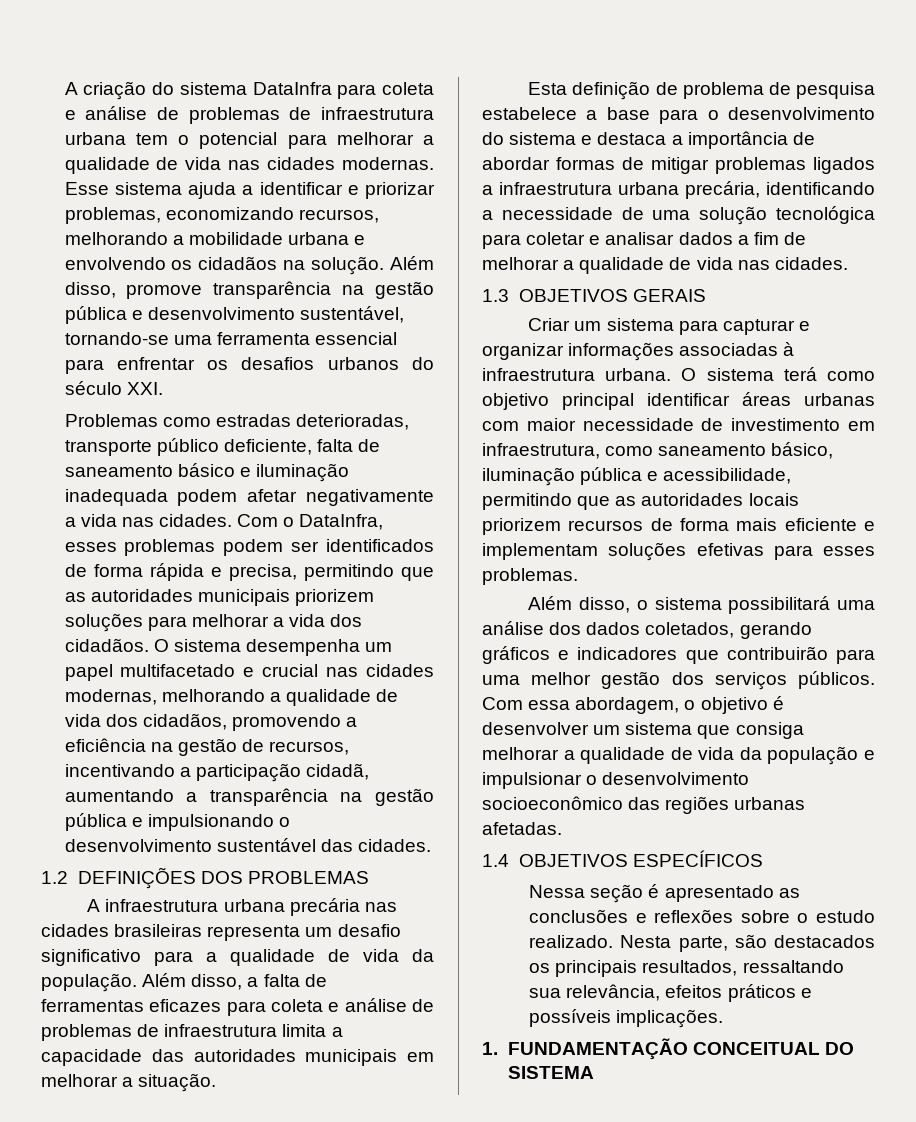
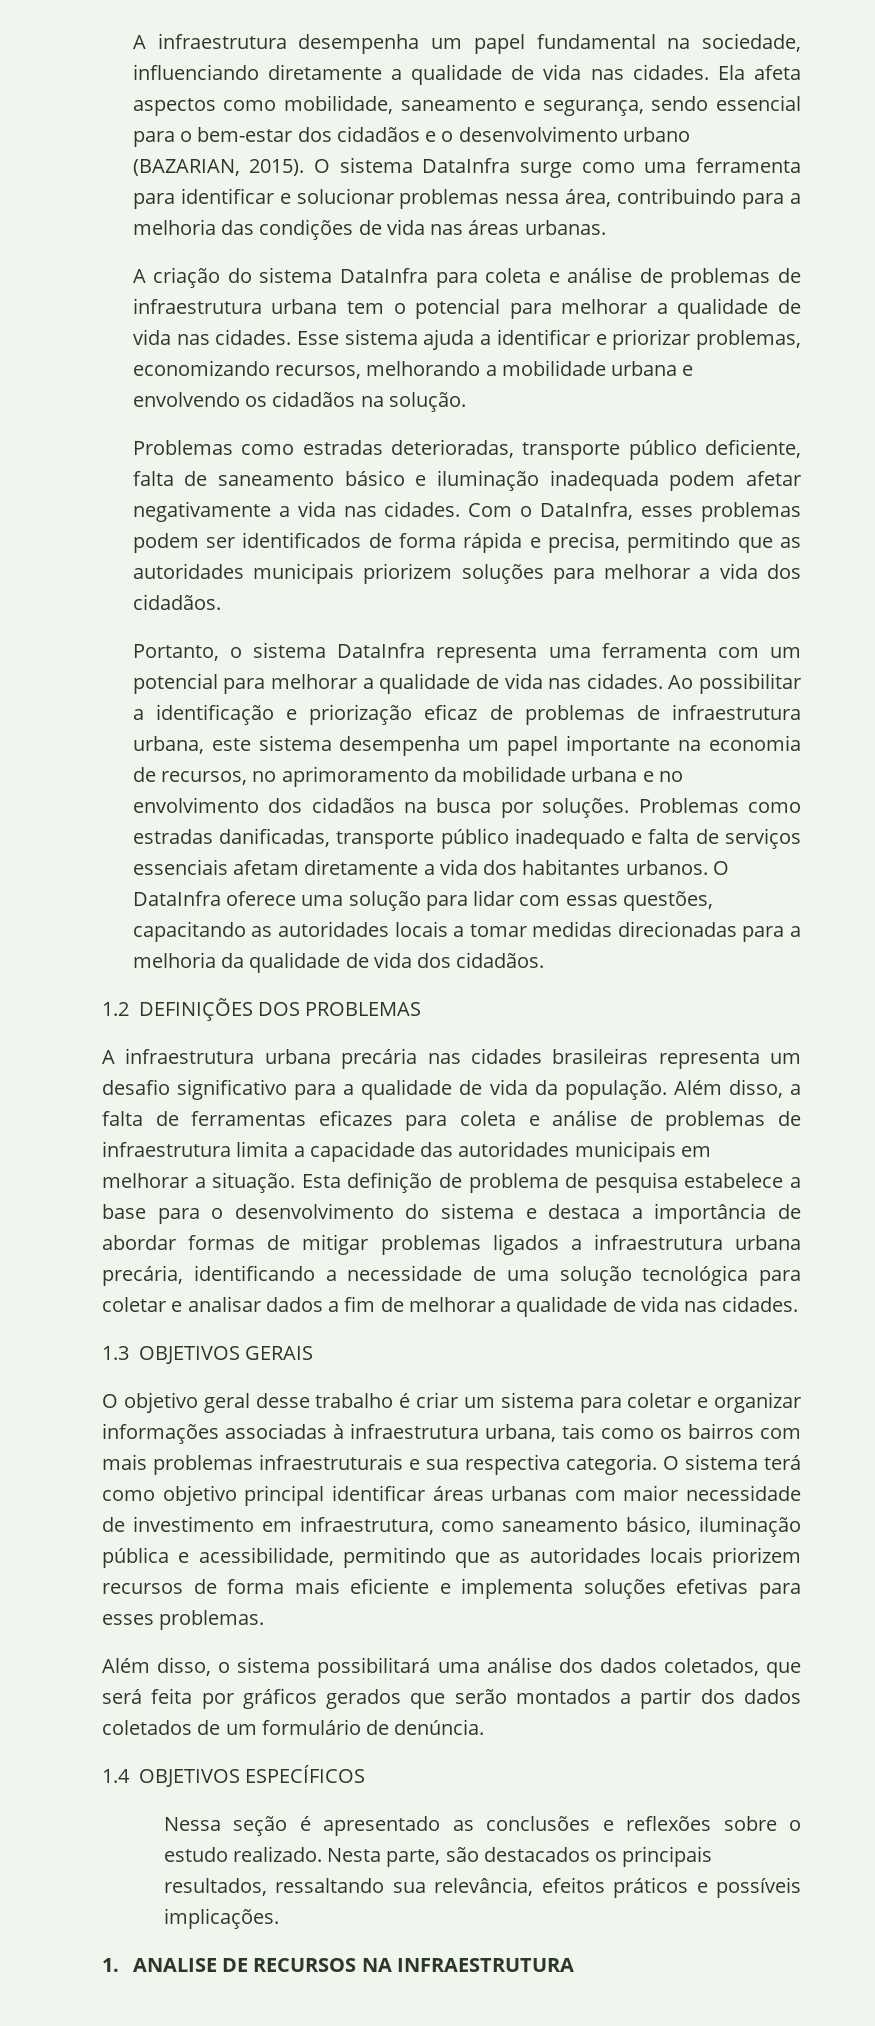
- A criação do sistema DataInfra para coleta e análise de problemas de infraestrutura urbana tem o potencial para melhorar a qualidade de vida nas cidades modernas.
+ A infraestrutura desempenha um papel fundamental na sociedade, influenciando diretamente a qualidade de vida nas cidades. Ela afeta aspectos como mobilidade, saneamento e segurança, sendo essencial para o bem-estar dos cidadãos e o desenvolvimento urbano (BAZARIAN, 2015). O sistema DataInfra surge como uma ferramenta para identificar e solucionar problemas nessa área, contribuindo para a melhoria das condições de vida nas áreas urbanas.
+ A criação do sistema DataInfra para coleta e análise de problemas de infraestrutura urbana tem o potencial para melhorar a qualidade de vida nas cidades.
- Além disso, promove transparência na gestão pública e desenvolvimento sustentável, tornando-se uma ferramenta essencial para enfrentar os desafios urbanos do século XXI.
- Com o DataInfra, esses problemas podem ser identificados de forma rápida e precisa, permitindo que as autoridades municipais priorizem soluções para melhorar a vida dos cidadãos. O sistema desempenha um papel multifacetado e crucial nas cidades modernas, melhorando a qualidade de vida dos cidadãos, promovendo a eficiência na gestão de recursos, incentivando a participação cidadã, aumentando a transparência na gestão pública e impulsionando o desenvolvimento sustentável das cidades.
+ Com o DataInfra, esses problemas podem ser identificados de forma rápida e precisa, permitindo que as autoridades municipais priorizem soluções para melhorar a vida dos cidadãos.
+ Portanto, o sistema DataInfra representa uma ferramenta com um potencial para melhorar a qualidade de vida nas cidades. Ao possibilitar a identificação e priorização eficaz de problemas de infraestrutura urbana, este sistema desempenha um papel importante na economia de recursos, no aprimoramento da mobilidade urbana e no envolvimento dos cidadãos na busca por soluções. Problemas como estradas danificadas, transporte público inadequado e falta de serviços essenciais afetam diretamente a vida dos habitantes urbanos. O DataInfra oferece uma solução para lidar com essas questões, capacitando as autoridades locais a tomar medidas direcionadas para a melhoria da qualidade de vida dos cidadãos.
- Além disso, a falta de ferramentas eficazes para coleta e análise de problemas de infraestrutura limita a capacidade das autoridades municipais em melhorar a situação.
- Esta definição de problema de pesquisa estabelece a base para o desenvolvimento do sistema e destaca a importância de abordar formas de mitigar problemas ligados a infraestrutura urbana precária, identificando a necessidade de uma solução tecnológica para coletar e analisar dados a fim de melhorar a qualidade de vida nas cidades.
+ Além disso, a falta de ferramentas eficazes para coleta e análise de problemas de infraestrutura limita a capacidade das autoridades municipais em melhorar a situação. Esta definição de problema de pesquisa estabelece a base para o desenvolvimento do sistema e destaca a importância de abordar formas de mitigar problemas ligados a infraestrutura urbana precária, identificando a necessidade de uma solução tecnológica para coletar e analisar dados a fim de melhorar a qualidade de vida nas cidades.
- Criar um sistema para capturar e organizar informações associadas à infraestrutura urbana.
+ O objetivo geral desse trabalho é criar um sistema para coletar e organizar informações associadas à infraestrutura urbana, tais como os bairros com mais problemas infraestruturais e sua respectiva categoria.
- O sistema terá como objetivo principal identificar áreas urbanas com maior necessidade de investimento em infraestrutura, como saneamento básico, iluminação pública e acessibilidade, permitindo que as autoridades locais priorizem recursos de forma mais eficiente e implementam soluções efetivas para esses problemas.
+ O sistema terá como objetivo principal identificar áreas urbanas com maior necessidade de investimento em infraestrutura, como saneamento básico, iluminação pública e acessibilidade, permitindo que as autoridades locais priorizem recursos de forma mais eficiente e implementa soluções efetivas para esses problemas.
- Além disso, o sistema possibilitará uma análise dos dados coletados, gerando gráficos e indicadores que contribuirão para uma melhor gestão dos serviços públicos. Com essa abordagem, o objetivo é desenvolver um sistema que consiga melhorar a qualidade de vida da população e impulsionar o desenvolvimento socioeconômico das regiões urbanas afetadas.
+ Além disso, o sistema possibilitará uma análise dos dados coletados, que será feita por gráficos gerados que serão montados a partir dos dados coletados de um formulário de denúncia.
- 1. FUNDAMENTAÇÃO CONCEITUAL DO SISTEMA
+ 1. ANALISE DE RECURSOS NA INFRAESTRUTURA

